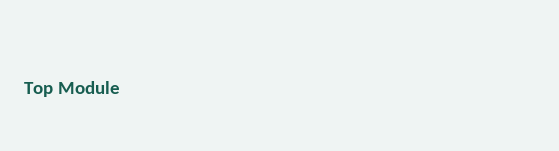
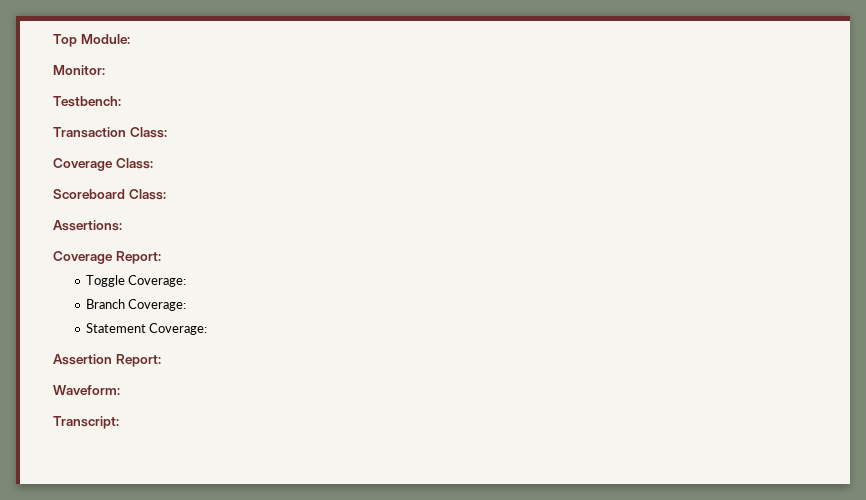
- Top Module
+ Top Module:
+ Monitor:
+ Testbench:
+ Transaction Class:
+ Coverage Class:
+ Scoreboard Class:
+ Assertions:
+ Coverage Report:
+ Toggle Coverage:
+ Branch Coverage:
+ Statement Coverage:
+ Assertion Report:
+ Waveform:
+ Transcript:

